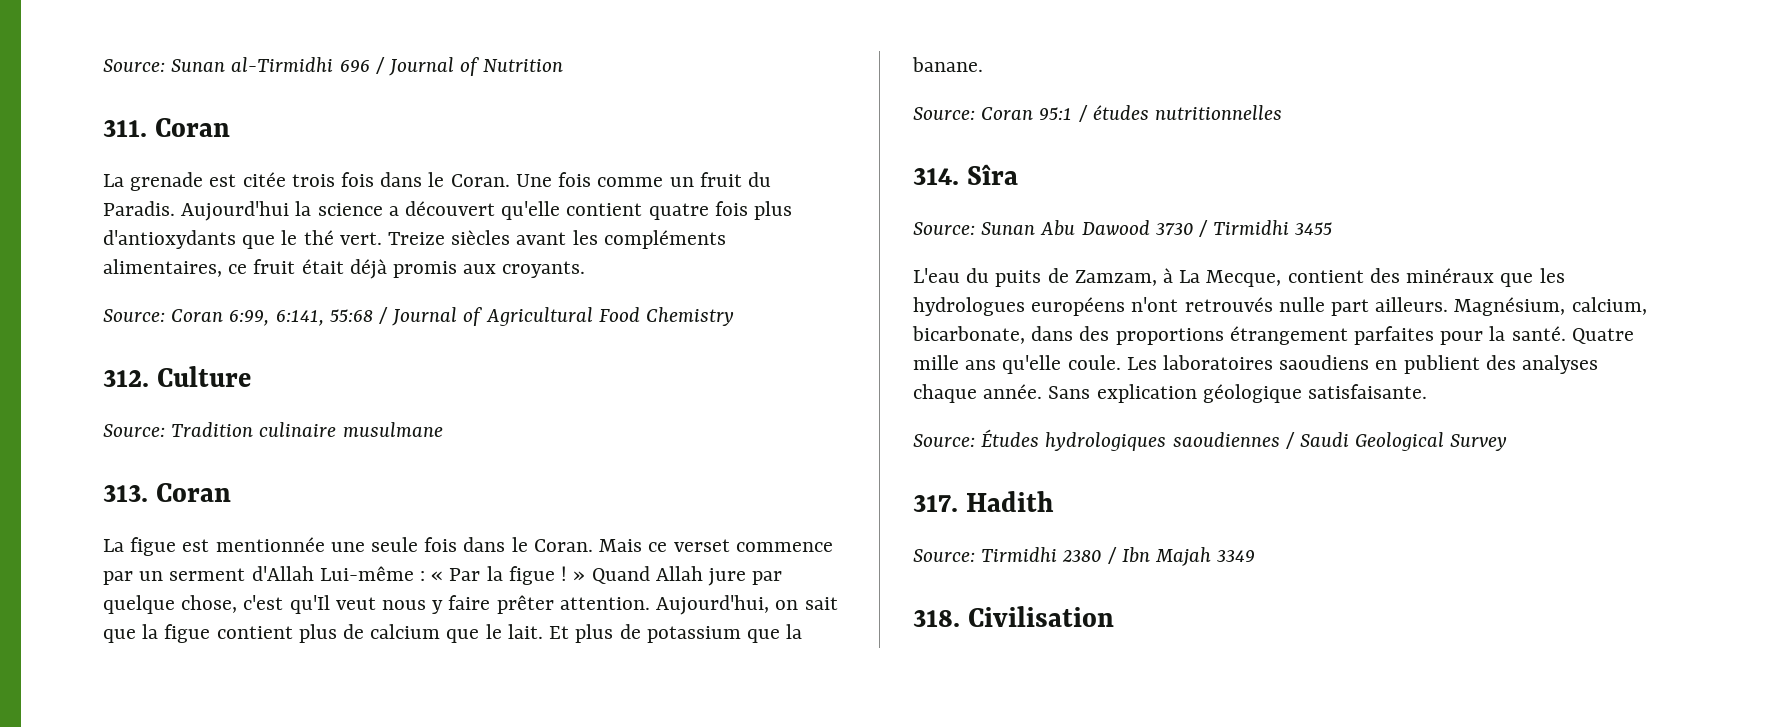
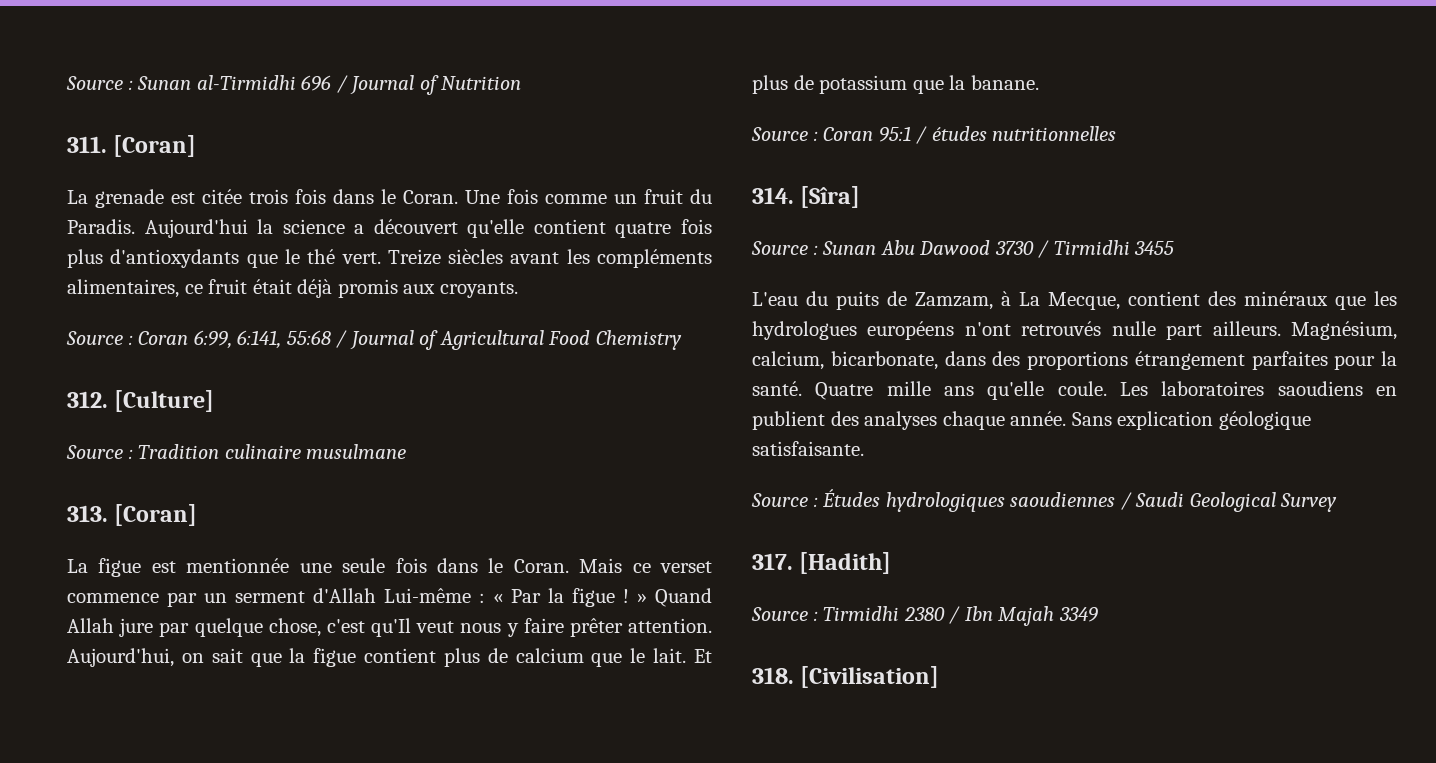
- Source: Sunan al-Tirmidhi 696 / Journal of Nutrition
+ Source : Sunan al-Tirmidhi 696 / Journal of Nutrition
- 311. Coran
+ 311. [Coran]
- Source: Coran 6:99, 6:141, 55:68 / Journal of Agricultural Food Chemistry
+ Source : Coran 6:99, 6:141, 55:68 / Journal of Agricultural Food Chemistry
- 312. Culture
- Source: Tradition culinaire musulmane
+ 312. [Culture]
+ Source : Tradition culinaire musulmane
- 313. Coran
+ 313. [Coran]
- Source: Coran 95:1 / études nutritionnelles
+ Source : Coran 95:1 / études nutritionnelles
- 314. Sîra
- Source: Sunan Abu Dawood 3730 / Tirmidhi 3455
+ 314. [Sîra]
+ Source : Sunan Abu Dawood 3730 / Tirmidhi 3455
- Source: Études hydrologiques saoudiennes / Saudi Geological Survey
+ Source : Études hydrologiques saoudiennes / Saudi Geological Survey
- 317. Hadith
- Source: Tirmidhi 2380 / Ibn Majah 3349
+ 317. [Hadith]
+ Source : Tirmidhi 2380 / Ibn Majah 3349
- 318. Civilisation
+ 318. [Civilisation]

